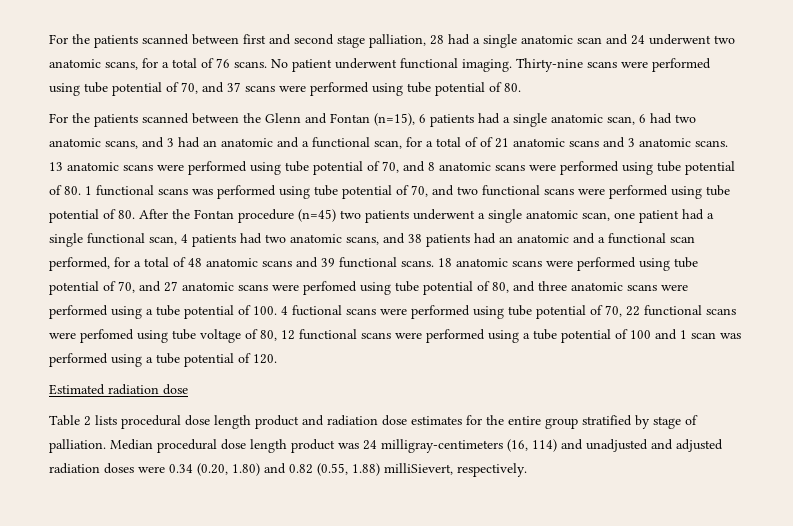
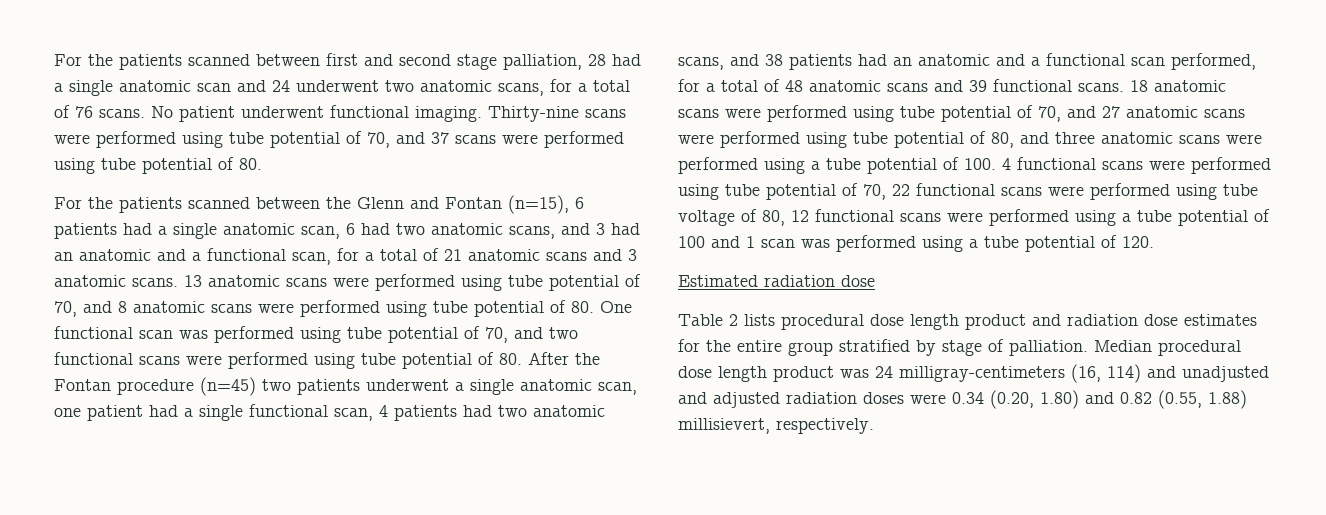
- For the patients scanned between the Glenn and Fontan (n=15), 6 patients had a single anatomic scan, 6 had two anatomic scans, and 3 had an anatomic and a functional scan, for a total of of 21 anatomic scans and 3 anatomic scans.
+ For the patients scanned between the Glenn and Fontan (n=15), 6 patients had a single anatomic scan, 6 had two anatomic scans, and 3 had an anatomic and a functional scan, for a total of 21 anatomic scans and 3 anatomic scans.
- 13 anatomic scans were performed using tube potential of 70, and 8 anatomic scans were performed using tube potential of 80. 1 functional scans was performed using tube potential of 70, and two functional scans were performed using tube potential of 80. After the Fontan procedure (n=45) two patients underwent a single anatomic scan, one patient had a single functional scan, 4 patients had two anatomic scans, and 38 patients had an anatomic and a functional scan performed, for a total of 48 anatomic scans and 39 functional scans.
+ 13 anatomic scans were performed using tube potential of 70, and 8 anatomic scans were performed using tube potential of 80. One functional scan was performed using tube potential of 70, and two functional scans were performed using tube potential of 80. After the Fontan procedure (n=45) two patients underwent a single anatomic scan, one patient had a single functional scan, 4 patients had two anatomic scans, and 38 patients had an anatomic and a functional scan performed, for a total of 48 anatomic scans and 39 functional scans.
- 18 anatomic scans were performed using tube potential of 70, and 27 anatomic scans were perfomed using tube potential of 80, and three anatomic scans were performed using a tube potential of 100. 4 fuctional scans were performed using tube potential of 70, 22 functional scans were perfomed using tube voltage of 80, 12 functional scans were performed using a tube potential of 100 and 1 scan was performed using a tube potential of 120.
+ 18 anatomic scans were performed using tube potential of 70, and 27 anatomic scans were performed using tube potential of 80, and three anatomic scans were performed using a tube potential of 100. 4 functional scans were performed using tube potential of 70, 22 functional scans were performed using tube voltage of 80, 12 functional scans were performed using a tube potential of 100 and 1 scan was performed using a tube potential of 120.
- Median procedural dose length product was 24 milligray-centimeters (16, 114) and unadjusted and adjusted radiation doses were 0.34 (0.20, 1.80) and 0.82 (0.55, 1.88) milliSievert, respectively.
+ Median procedural dose length product was 24 milligray-centimeters (16, 114) and unadjusted and adjusted radiation doses were 0.34 (0.20, 1.80) and 0.82 (0.55, 1.88) millisievert, respectively.

